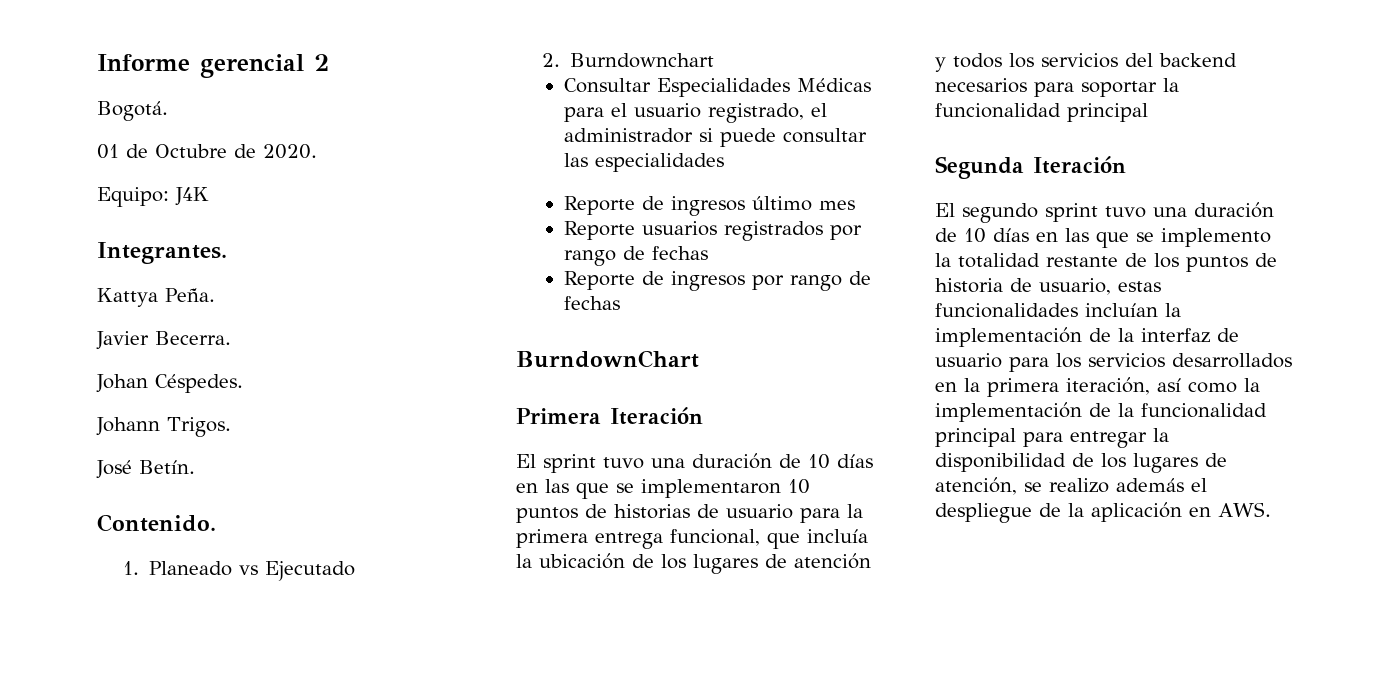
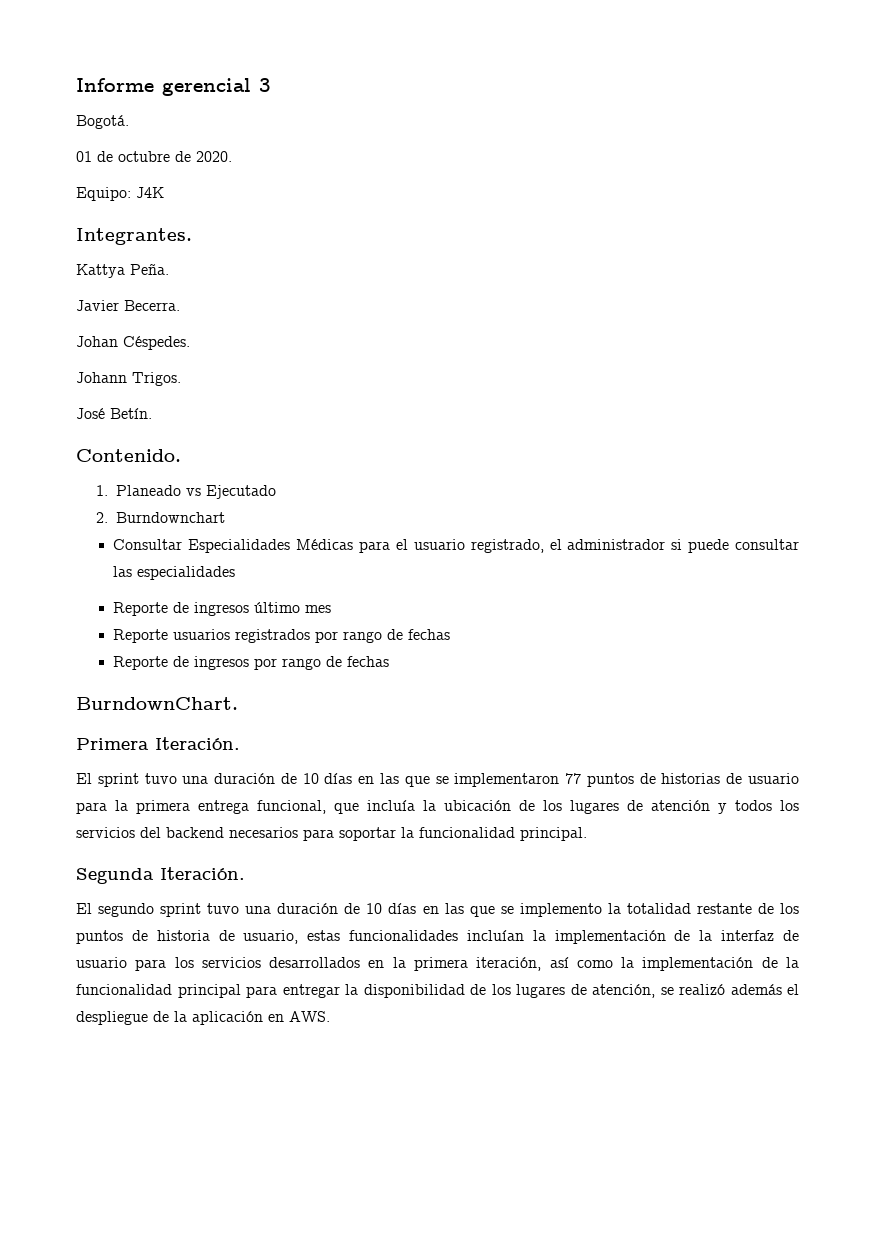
- Informe gerencial 2
+ Informe gerencial 3
- 01 de Octubre de 2020.
+ 01 de octubre de 2020.
- BurndownChart
+ BurndownChart.
- Primera Iteración
+ Primera Iteración.
- El sprint tuvo una duración de 10 días en las que se implementaron 10 puntos de historias de usuario para la primera entrega funcional, que incluía la ubicación de los lugares de atención y todos los servicios del backend necesarios para soportar la funcionalidad principal
+ El sprint tuvo una duración de 10 días en las que se implementaron 77 puntos de historias de usuario para la primera entrega funcional, que incluía la ubicación de los lugares de atención y todos los servicios del backend necesarios para soportar la funcionalidad principal.
- Segunda Iteración
+ Segunda Iteración.
- El segundo sprint tuvo una duración de 10 días en las que se implemento la totalidad restante de los puntos de historia de usuario, estas funcionalidades incluían la implementación de la interfaz de usuario para los servicios desarrollados en la primera iteración, así como la implementación de la funcionalidad principal para entregar la disponibilidad de los lugares de atención, se realizo además el despliegue de la aplicación en AWS.
+ El segundo sprint tuvo una duración de 10 días en las que se implemento la totalidad restante de los puntos de historia de usuario, estas funcionalidades incluían la implementación de la interfaz de usuario para los servicios desarrollados en la primera iteración, así como la implementación de la funcionalidad principal para entregar la disponibilidad de los lugares de atención, se realizó además el despliegue de la aplicación en AWS.

